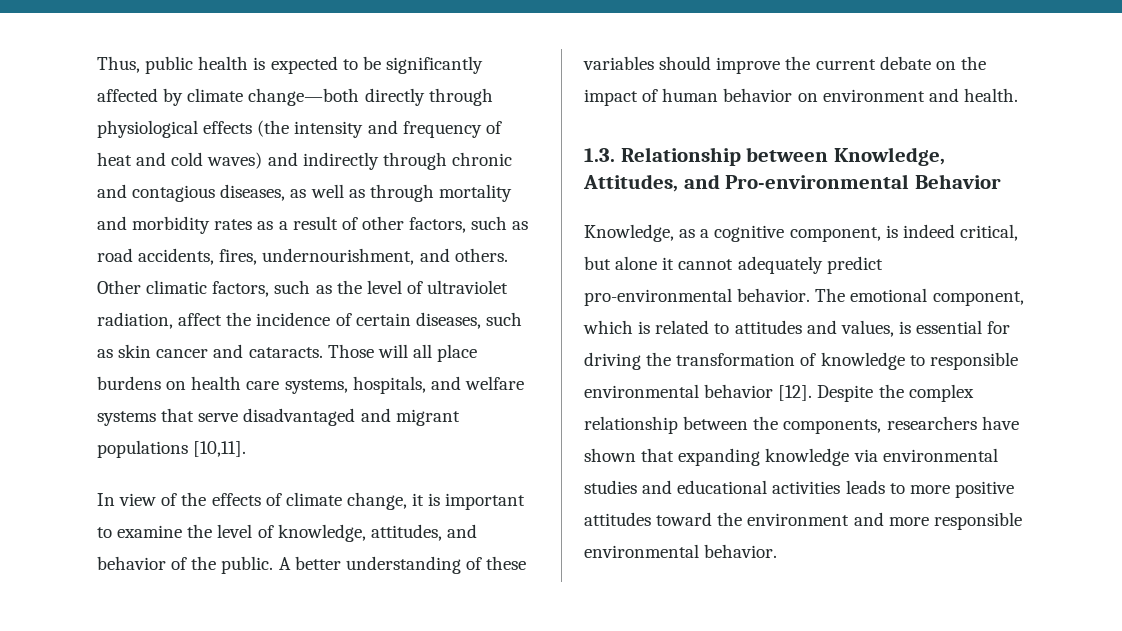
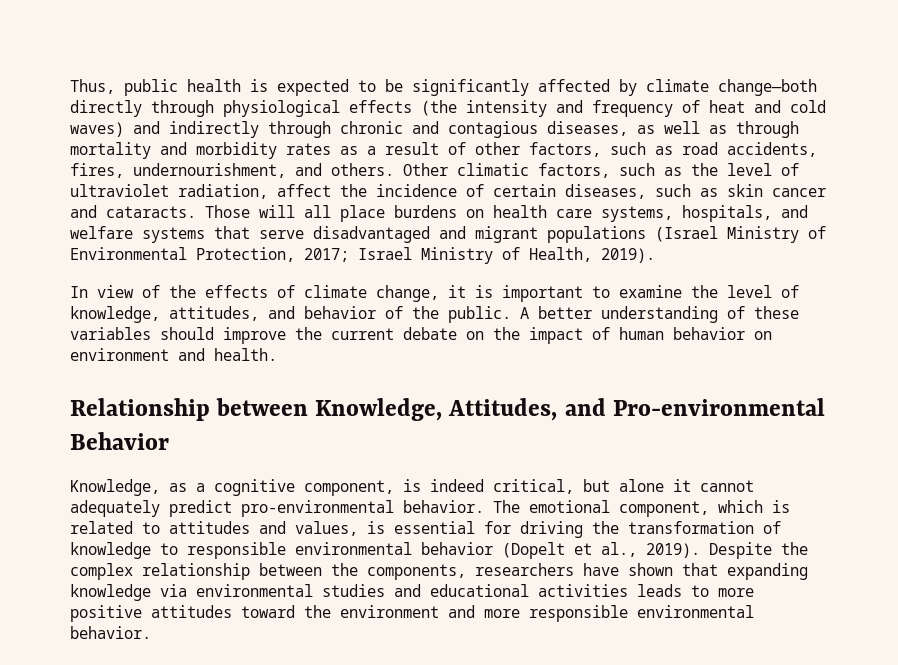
- Those will all place burdens on health care systems, hospitals, and welfare systems that serve disadvantaged and migrant populations [10,11].
+ Those will all place burdens on health care systems, hospitals, and welfare systems that serve disadvantaged and migrant populations (Israel Ministry of Environmental Protection, 2017; Israel Ministry of Health, 2019).
- 1.3. Relationship between Knowledge, Attitudes, and Pro-environmental Behavior
+ Relationship between Knowledge, Attitudes, and Pro-environmental Behavior
- The emotional component, which is related to attitudes and values, is essential for driving the transformation of knowledge to responsible environmental behavior [12].
+ The emotional component, which is related to attitudes and values, is essential for driving the transformation of knowledge to responsible environmental behavior (Dopelt et al., 2019).

